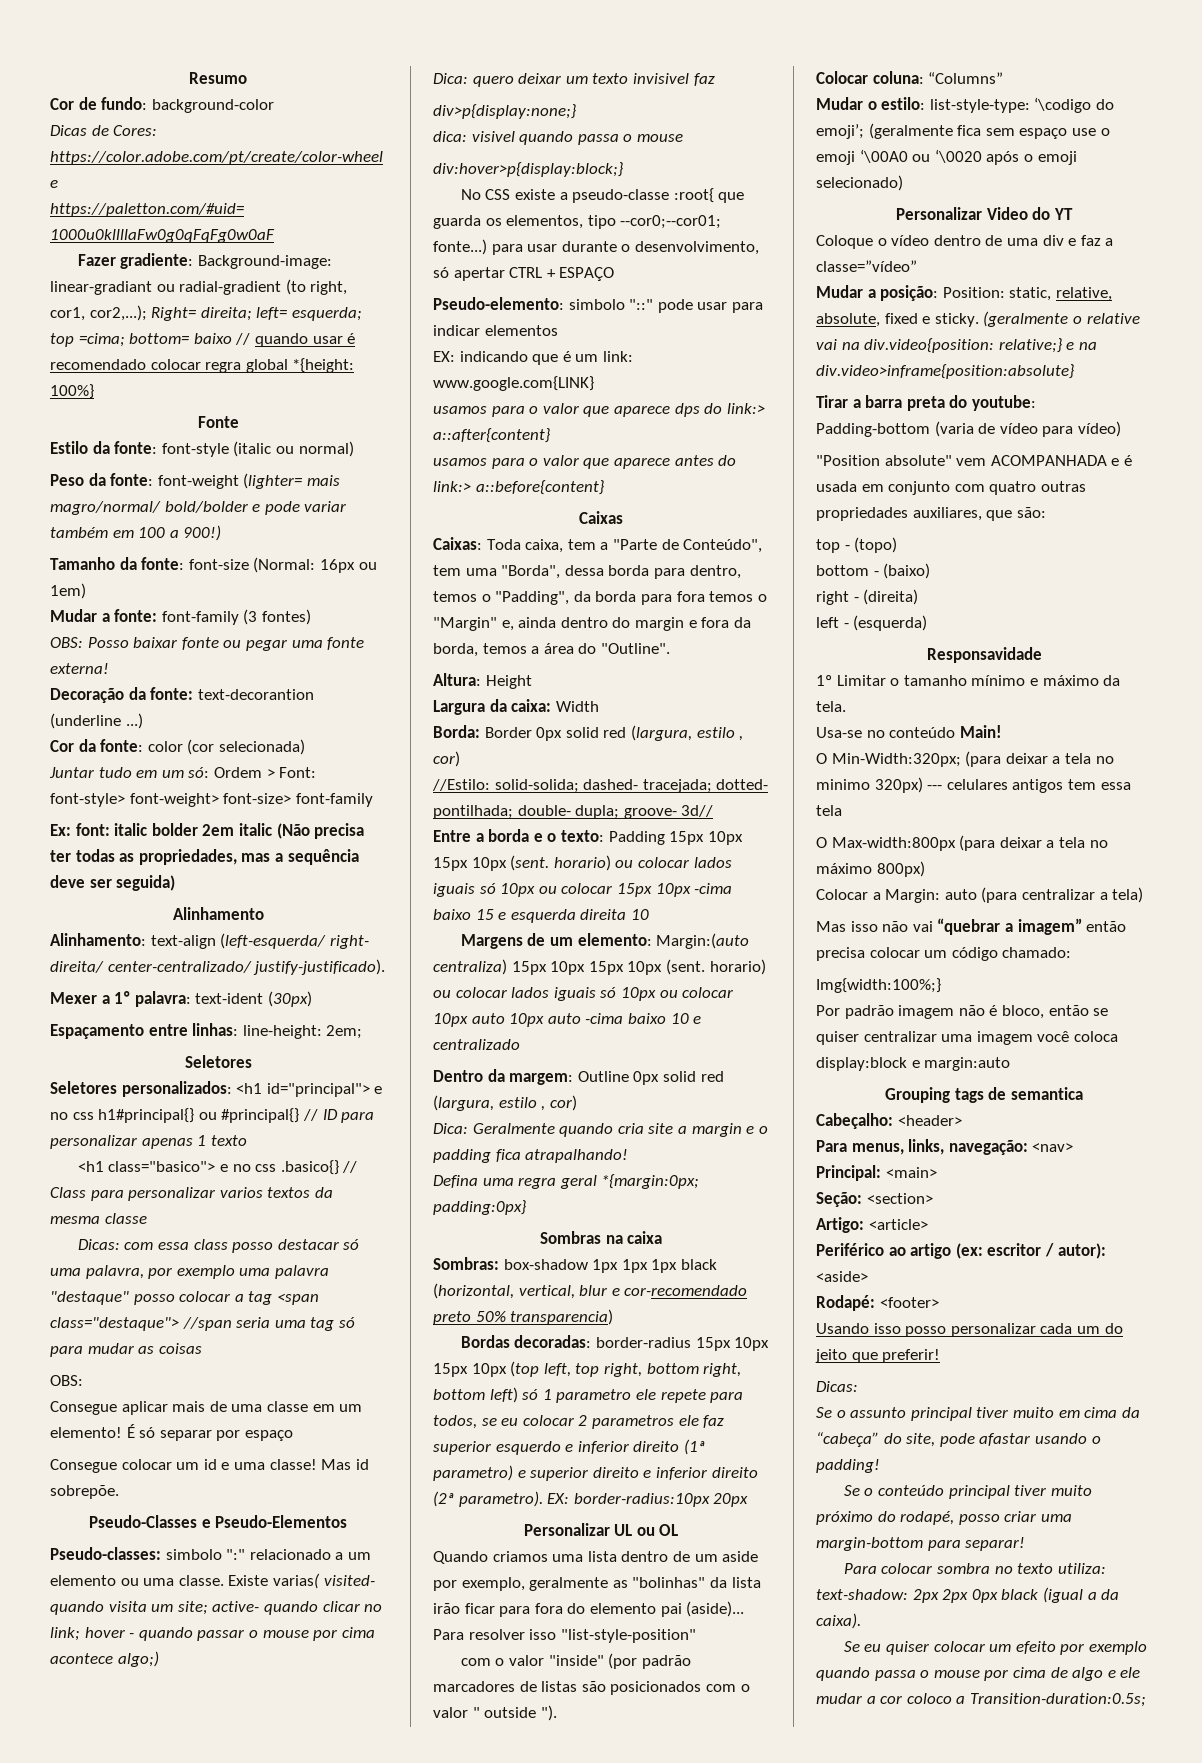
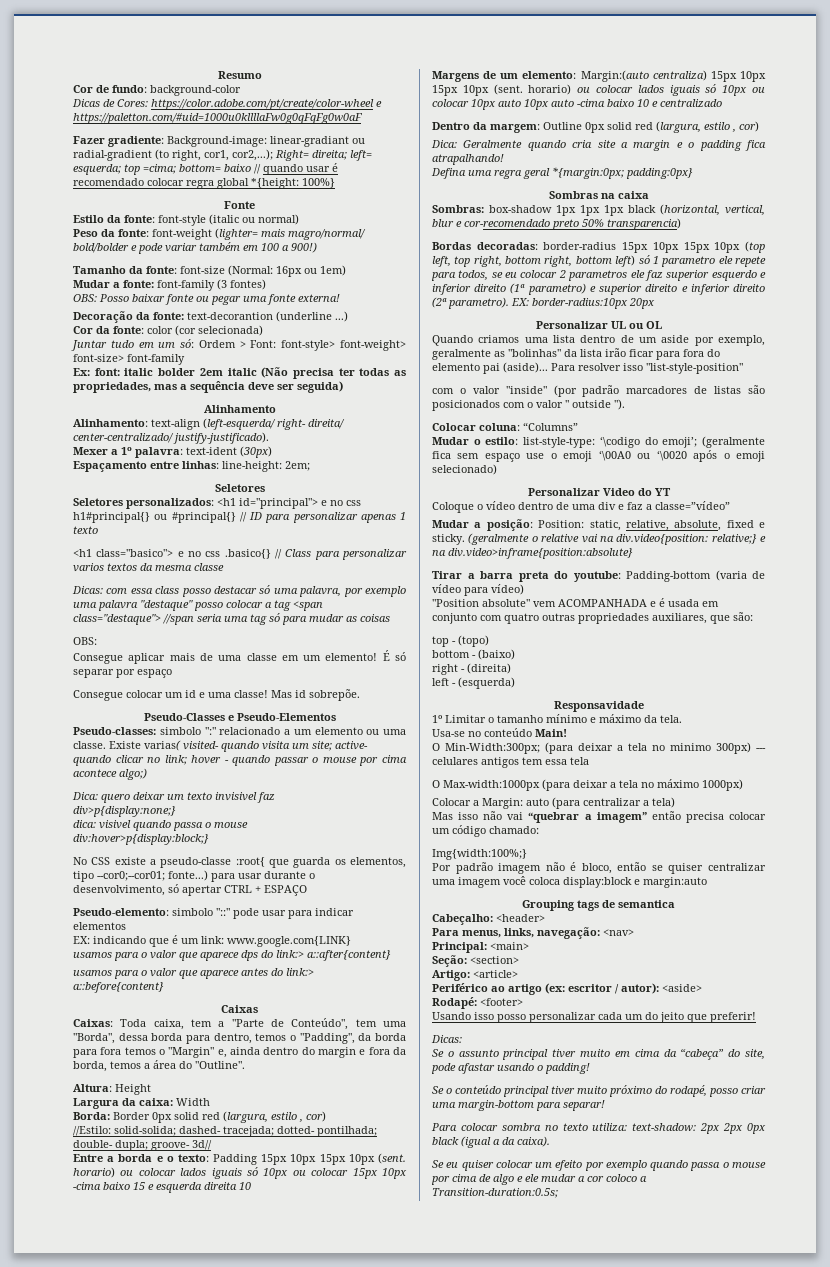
- O Min-Width:320px; (para deixar a tela no minimo 320px) --- celulares antigos tem essa tela
+ O Min-Width:300px; (para deixar a tela no minimo 300px) --- celulares antigos tem essa tela
- O Max-width:800px (para deixar a tela no máximo 800px)
+ O Max-width:1000px (para deixar a tela no máximo 1000px)

